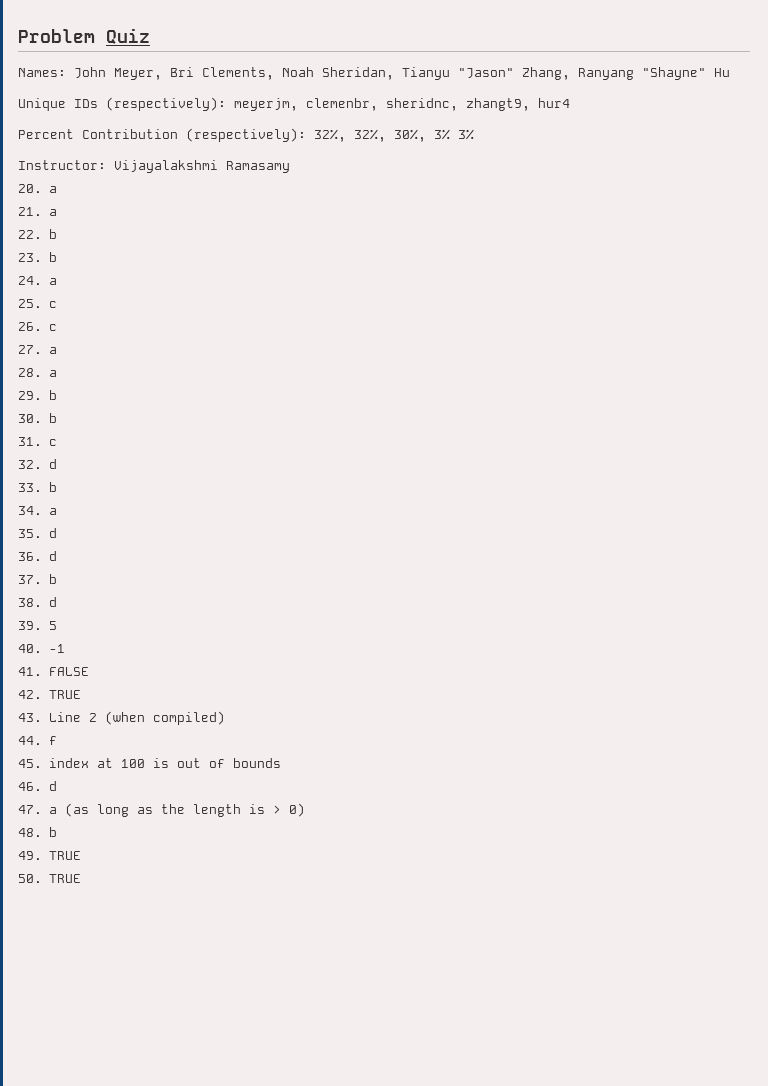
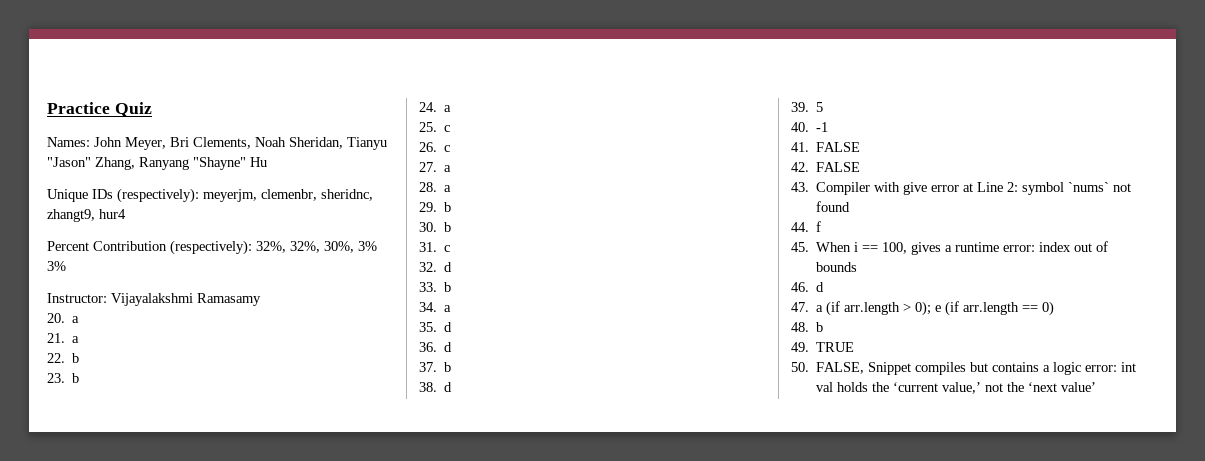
- Problem Quiz
+ Practice Quiz
- 42. TRUE
+ 42. FALSE
- 43. Line 2 (when compiled)
+ 43. Compiler with give error at Line 2: symbol `nums` not found
  44. f
- 45. index at 100 is out of bounds
+ 45. When i == 100, gives a runtime error: index out of bounds
- 47. a (as long as the length is > 0)
+ 47. a (if arr.length > 0); e (if arr.length == 0)
- 50. TRUE
+ 50. FALSE, Snippet compiles but contains a logic error: int val holds the ‘current value,’ not the ‘next value’

